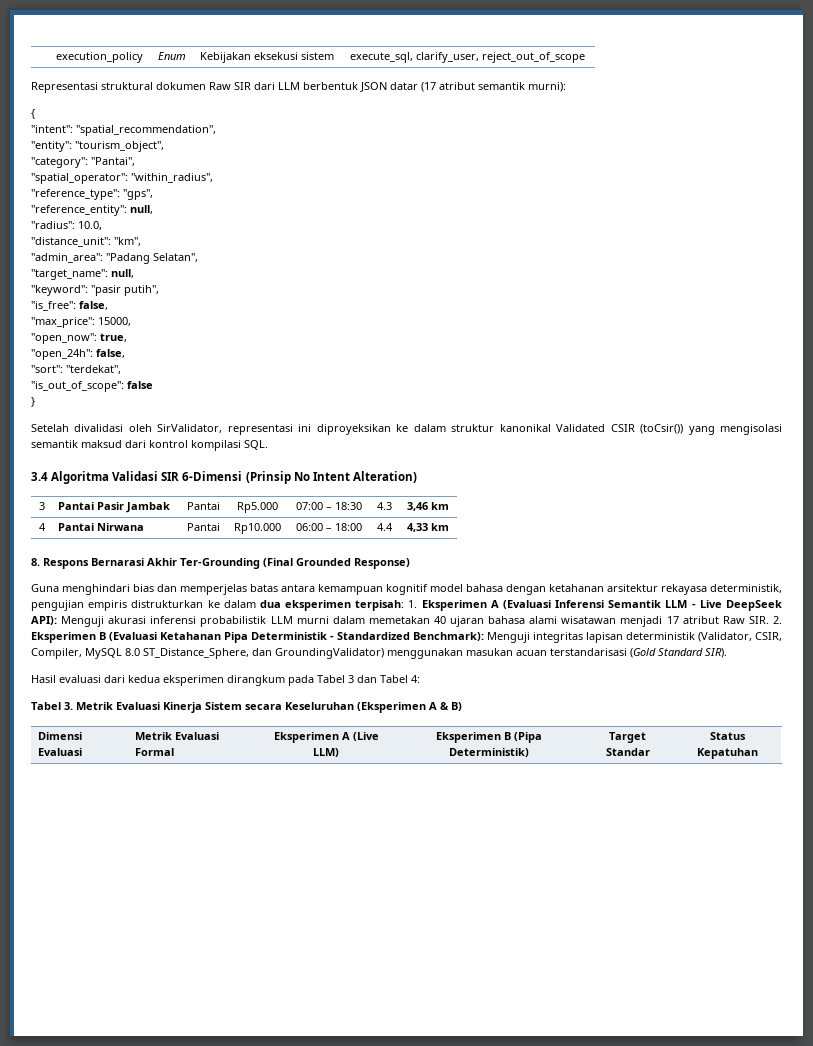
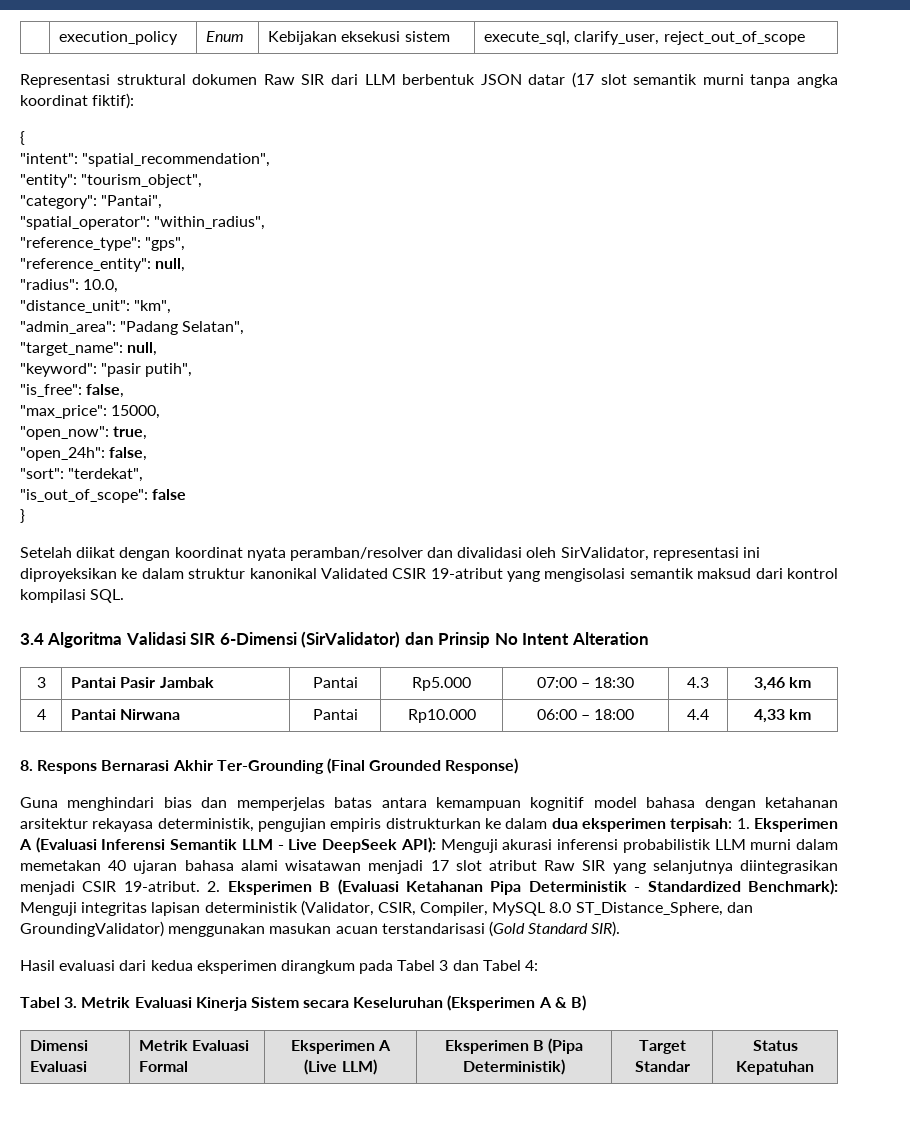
- Representasi struktural dokumen Raw SIR dari LLM berbentuk JSON datar (17 atribut semantik murni):
+ Representasi struktural dokumen Raw SIR dari LLM berbentuk JSON datar (17 slot semantik murni tanpa angka koordinat fiktif):
- Setelah divalidasi oleh SirValidator, representasi ini diproyeksikan ke dalam struktur kanonikal Validated CSIR (toCsir()) yang mengisolasi semantik maksud dari kontrol kompilasi SQL.
+ Setelah diikat dengan koordinat nyata peramban/resolver dan divalidasi oleh SirValidator, representasi ini diproyeksikan ke dalam struktur kanonikal Validated CSIR 19-atribut yang mengisolasi semantik maksud dari kontrol kompilasi SQL.
- 3.4 Algoritma Validasi SIR 6-Dimensi (Prinsip No Intent Alteration)
+ 3.4 Algoritma Validasi SIR 6-Dimensi (SirValidator) dan Prinsip No Intent Alteration
- Menguji akurasi inferensi probabilistik LLM murni dalam memetakan 40 ujaran bahasa alami wisatawan menjadi 17 atribut Raw SIR. 2. Eksperimen B (Evaluasi Ketahanan Pipa Deterministik - Standardized Benchmark):
+ Menguji akurasi inferensi probabilistik LLM murni dalam memetakan 40 ujaran bahasa alami wisatawan menjadi 17 slot atribut Raw SIR yang selanjutnya diintegrasikan menjadi CSIR 19-atribut. 2. Eksperimen B (Evaluasi Ketahanan Pipa Deterministik - Standardized Benchmark):

